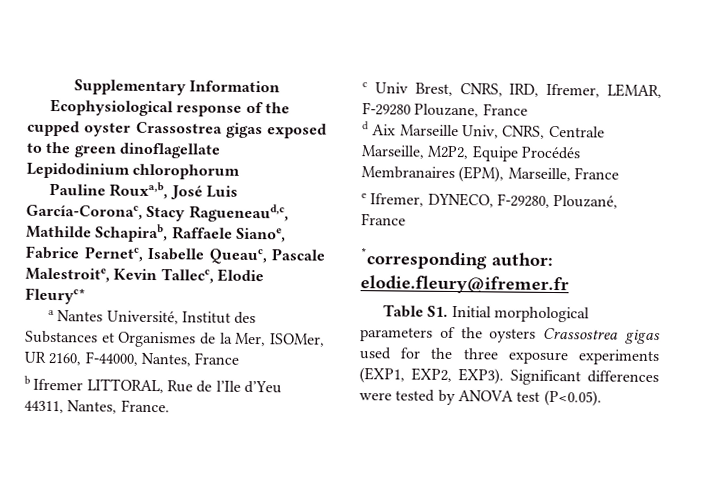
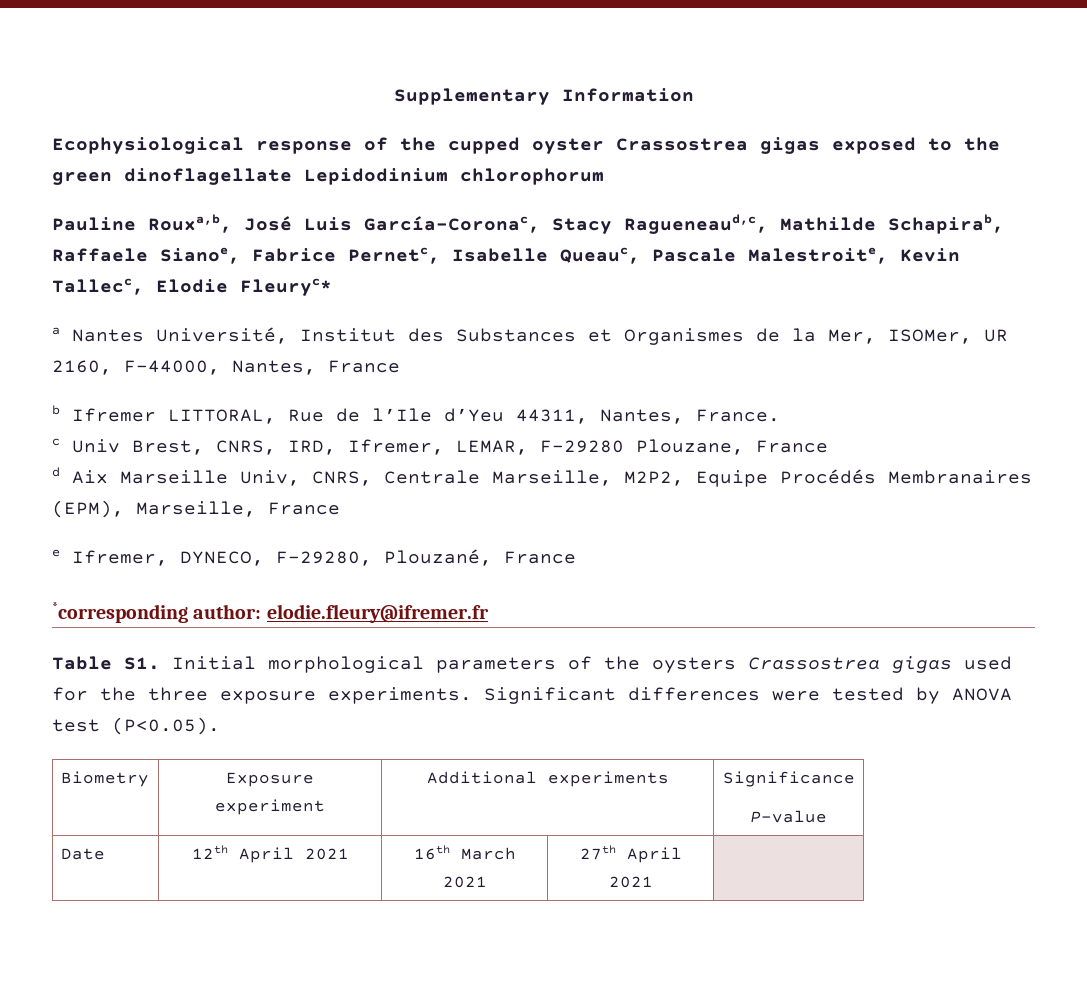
- Table S1. Initial morphological parameters of the oysters Crassostrea gigas used for the three exposure experiments (EXP1, EXP2, EXP3).
+ Table S1. Initial morphological parameters of the oysters Crassostrea gigas used for the three exposure experiments.
+ Biometry | Exposure experiment | Additional experiments | Significance
+ P-value
+ Date | 12th April 2021 | 16th March 2021 | 27th April 2021 |

